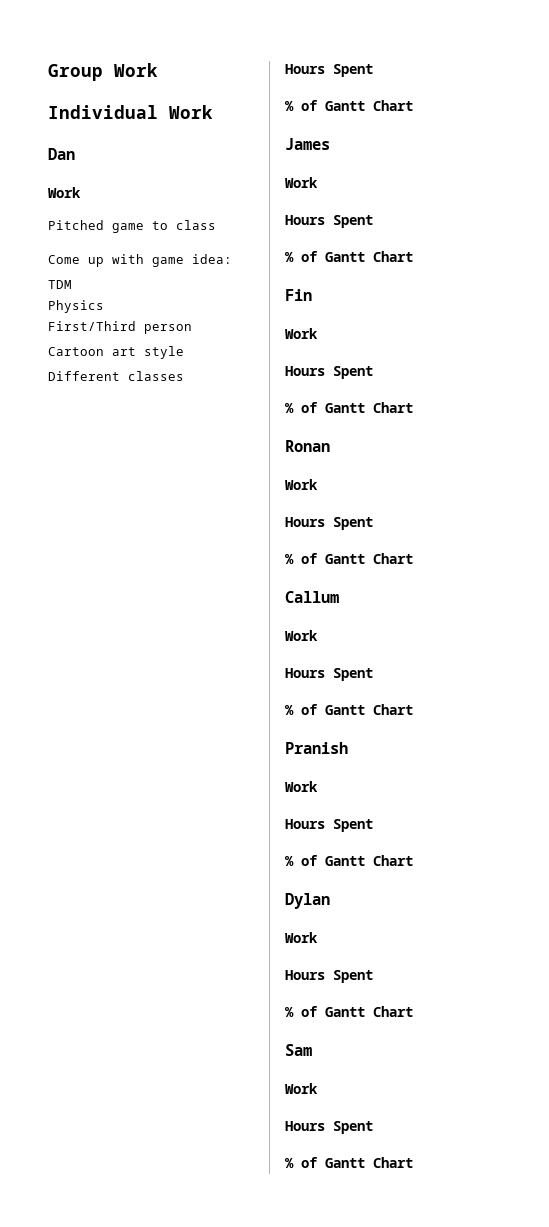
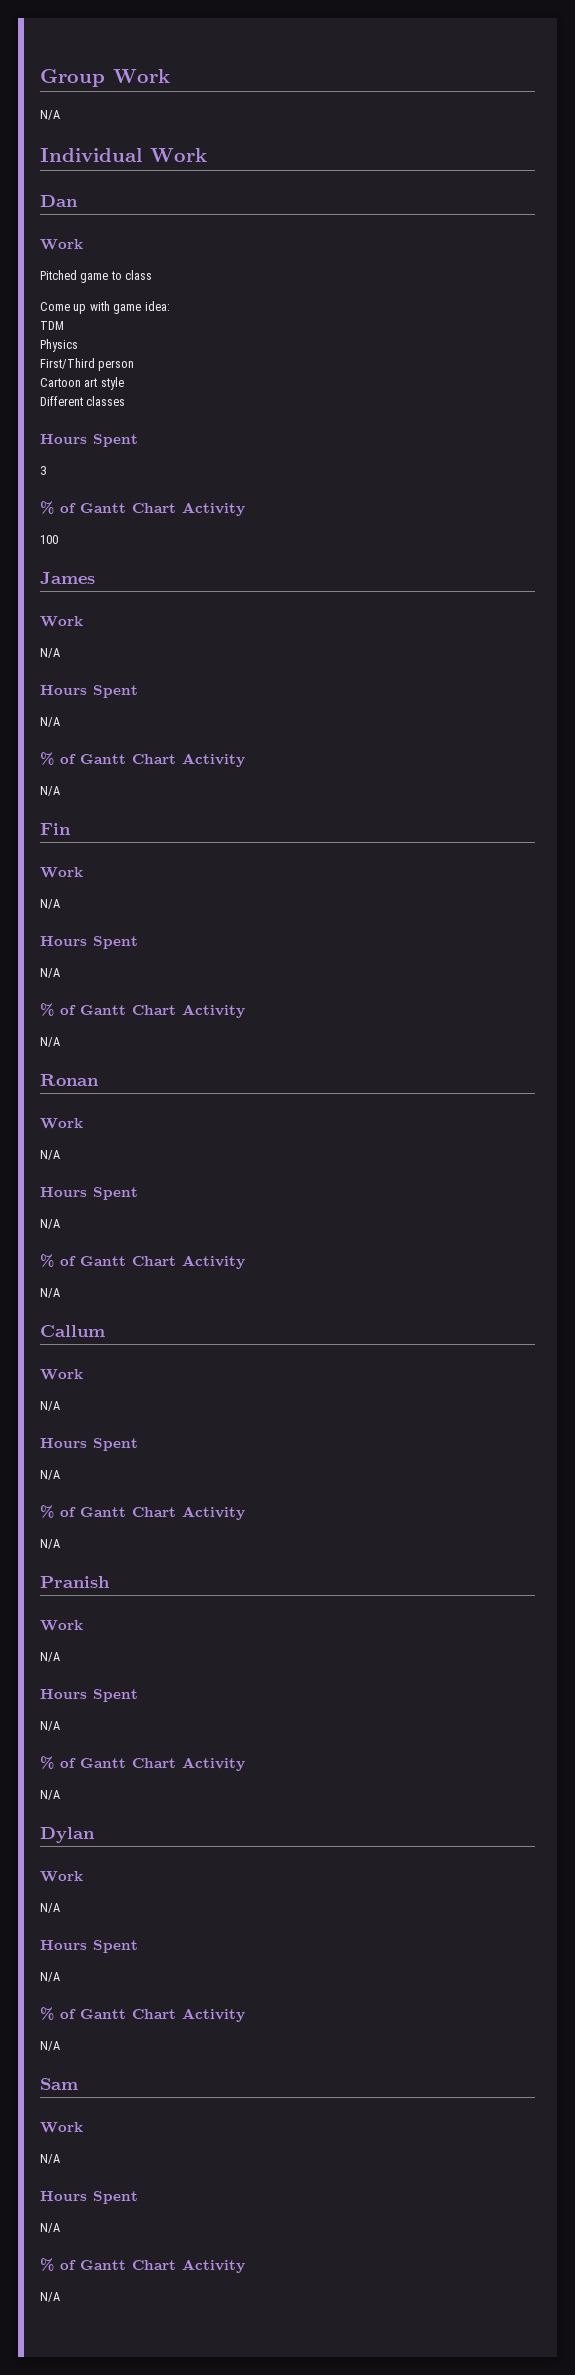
  Group Work
+ N/A
  Different classes
  Hours Spent
- % of Gantt Chart
+ 3
+ % of Gantt Chart Activity
+ 100
  James
  Work
+ N/A
  Hours Spent
- % of Gantt Chart
+ N/A
+ % of Gantt Chart Activity
+ N/A
  Fin
  Work
+ N/A
  Hours Spent
- % of Gantt Chart
+ N/A
+ % of Gantt Chart Activity
+ N/A
  Ronan
  Work
+ N/A
  Hours Spent
- % of Gantt Chart
+ N/A
+ % of Gantt Chart Activity
+ N/A
  Callum
  Work
+ N/A
  Hours Spent
- % of Gantt Chart
+ N/A
+ % of Gantt Chart Activity
+ N/A
  Pranish
  Work
+ N/A
  Hours Spent
- % of Gantt Chart
+ N/A
+ % of Gantt Chart Activity
+ N/A
  Dylan
  Work
+ N/A
  Hours Spent
- % of Gantt Chart
+ N/A
+ % of Gantt Chart Activity
+ N/A
  Sam
  Work
+ N/A
  Hours Spent
- % of Gantt Chart
+ N/A
+ % of Gantt Chart Activity
+ N/A

